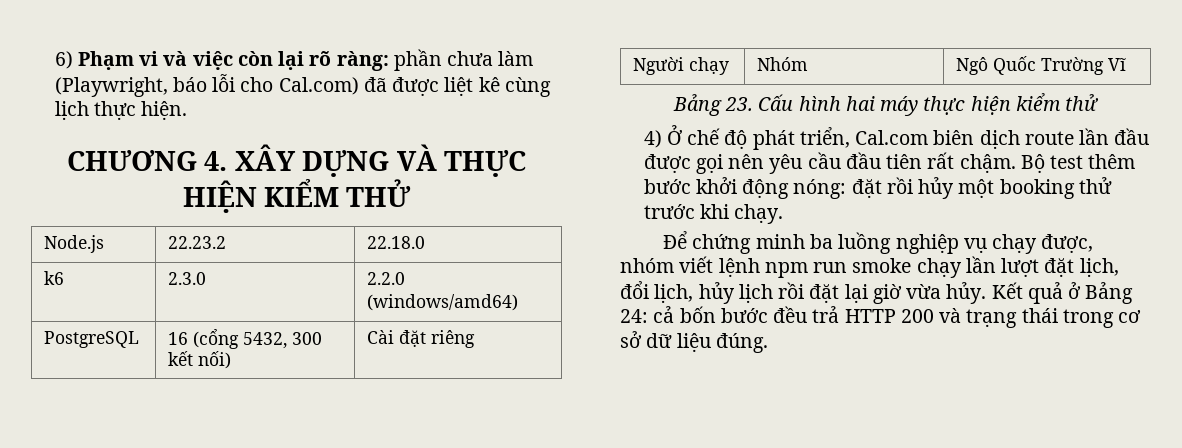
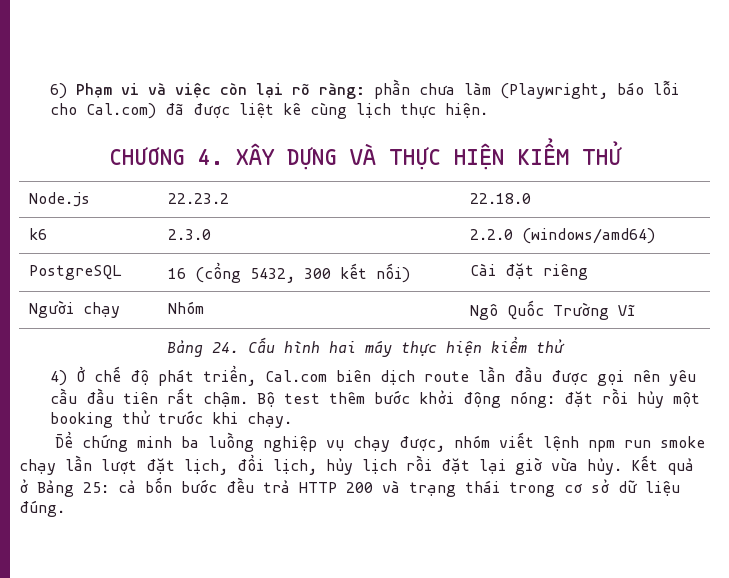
- Bảng 23. Cấu hình hai máy thực hiện kiểm thử
+ Bảng 24. Cấu hình hai máy thực hiện kiểm thử
- Kết quả ở Bảng 24: cả bốn bước đều trả HTTP 200 và trạng thái trong cơ sở dữ liệu đúng.
+ Kết quả ở Bảng 25: cả bốn bước đều trả HTTP 200 và trạng thái trong cơ sở dữ liệu đúng.

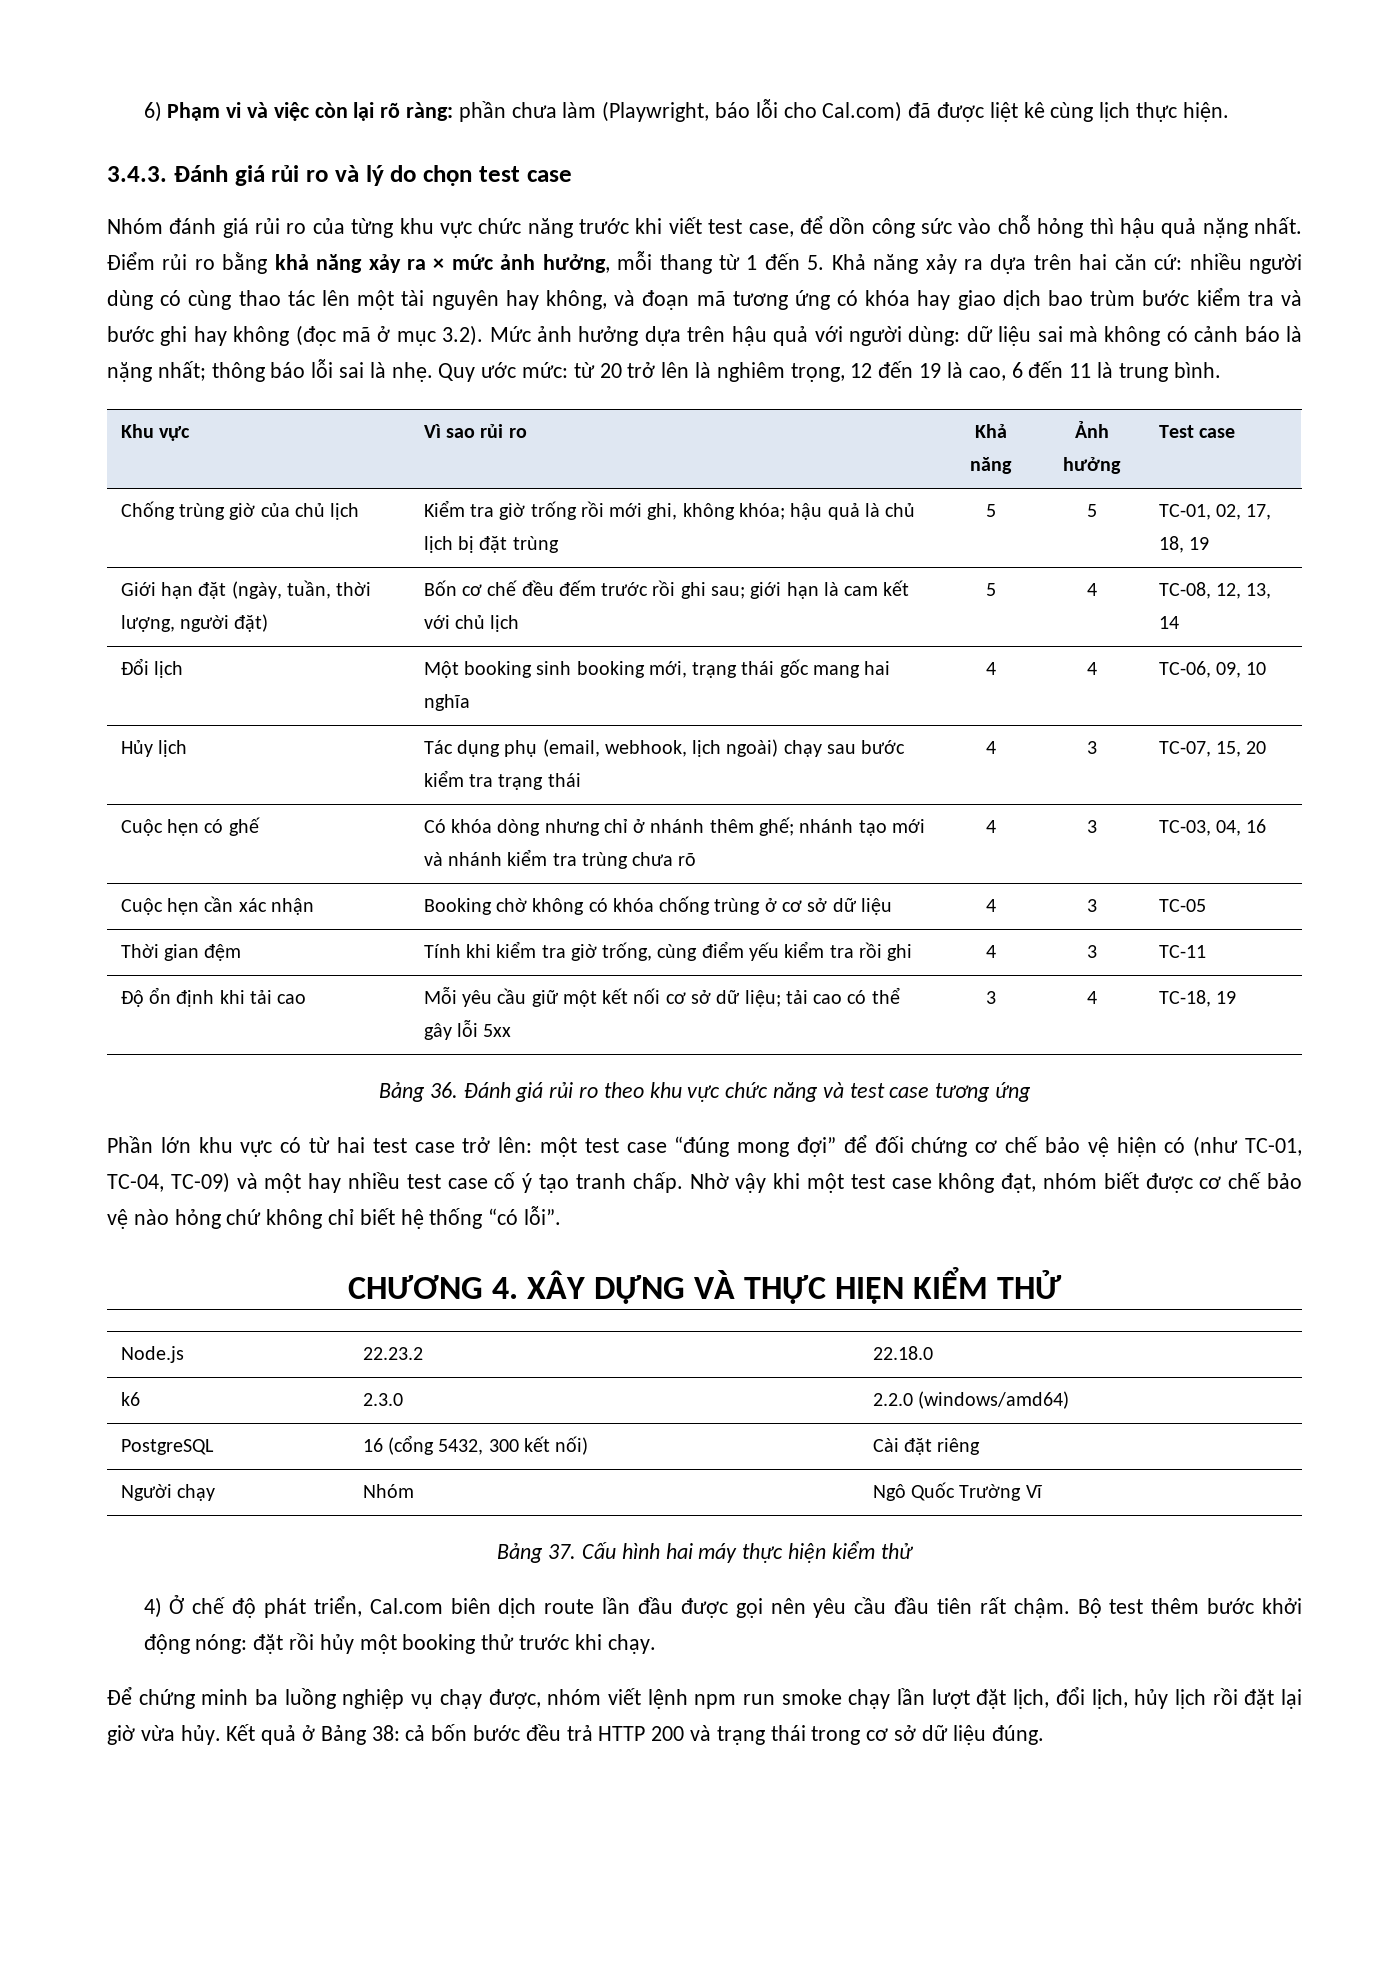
+ 3.4.3. Đánh giá rủi ro và lý do chọn test case
+ Nhóm đánh giá rủi ro của từng khu vực chức năng trước khi viết test case, để dồn công sức vào chỗ hỏng thì hậu quả nặng nhất. Điểm rủi ro bằng khả năng xảy ra × mức ảnh hưởng, mỗi thang từ 1 đến 5. Khả năng xảy ra dựa trên hai căn cứ: nhiều người dùng có cùng thao tác lên một tài nguyên hay không, và đoạn mã tương ứng có khóa hay giao dịch bao trùm bước kiểm tra và bước ghi hay không (đọc mã ở mục 3.2). Mức ảnh hưởng dựa trên hậu quả với người dùng: dữ liệu sai mà không có cảnh báo là nặng nhất; thông báo lỗi sai là nhẹ. Quy ước mức: từ 20 trở lên là nghiêm trọng, 12 đến 19 là cao, 6 đến 11 là trung bình.
+ Khu vực | Vì sao rủi ro | Khả năng | Ảnh hưởng | Test case
+ Chống trùng giờ của chủ lịch | Kiểm tra giờ trống rồi mới ghi, không khóa; hậu quả là chủ lịch bị đặt trùng | 5 | 5 | TC-01, 02, 17, 18, 19
+ Giới hạn đặt (ngày, tuần, thời lượng, người đặt) | Bốn cơ chế đều đếm trước rồi ghi sau; giới hạn là cam kết với chủ lịch | 5 | 4 | TC-08, 12, 13, 14
+ Đổi lịch | Một booking sinh booking mới, trạng thái gốc mang hai nghĩa | 4 | 4 | TC-06, 09, 10
+ Hủy lịch | Tác dụng phụ (email, webhook, lịch ngoài) chạy sau bước kiểm tra trạng thái | 4 | 3 | TC-07, 15, 20
+ Cuộc hẹn có ghế | Có khóa dòng nhưng chỉ ở nhánh thêm ghế; nhánh tạo mới và nhánh kiểm tra trùng chưa rõ | 4 | 3 | TC-03, 04, 16
+ Cuộc hẹn cần xác nhận | Booking chờ không có khóa chống trùng ở cơ sở dữ liệu | 4 | 3 | TC-05
+ Thời gian đệm | Tính khi kiểm tra giờ trống, cùng điểm yếu kiểm tra rồi ghi | 4 | 3 | TC-11
+ Độ ổn định khi tải cao | Mỗi yêu cầu giữ một kết nối cơ sở dữ liệu; tải cao có thể gây lỗi 5xx | 3 | 4 | TC-18, 19
+ Bảng 36. Đánh giá rủi ro theo khu vực chức năng và test case tương ứng
+ Phần lớn khu vực có từ hai test case trở lên: một test case “đúng mong đợi” để đối chứng cơ chế bảo vệ hiện có (như TC-01, TC-04, TC-09) và một hay nhiều test case cố ý tạo tranh chấp. Nhờ vậy khi một test case không đạt, nhóm biết được cơ chế bảo vệ nào hỏng chứ không chỉ biết hệ thống “có lỗi”.
- Bảng 24. Cấu hình hai máy thực hiện kiểm thử
+ Bảng 37. Cấu hình hai máy thực hiện kiểm thử
- Kết quả ở Bảng 25: cả bốn bước đều trả HTTP 200 và trạng thái trong cơ sở dữ liệu đúng.
+ Kết quả ở Bảng 38: cả bốn bước đều trả HTTP 200 và trạng thái trong cơ sở dữ liệu đúng.

